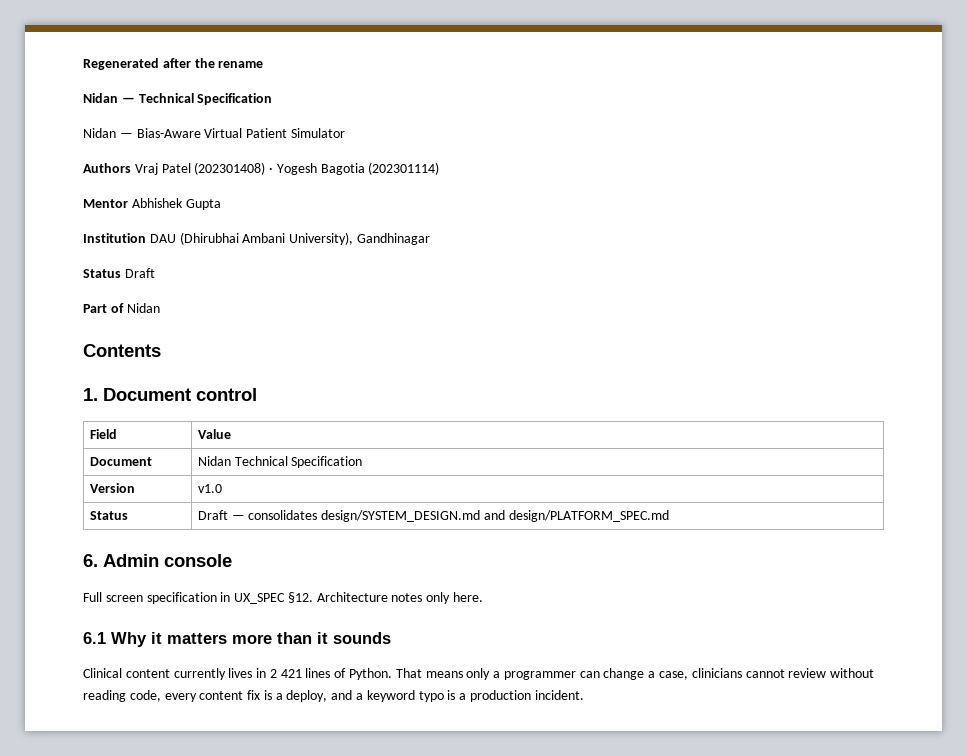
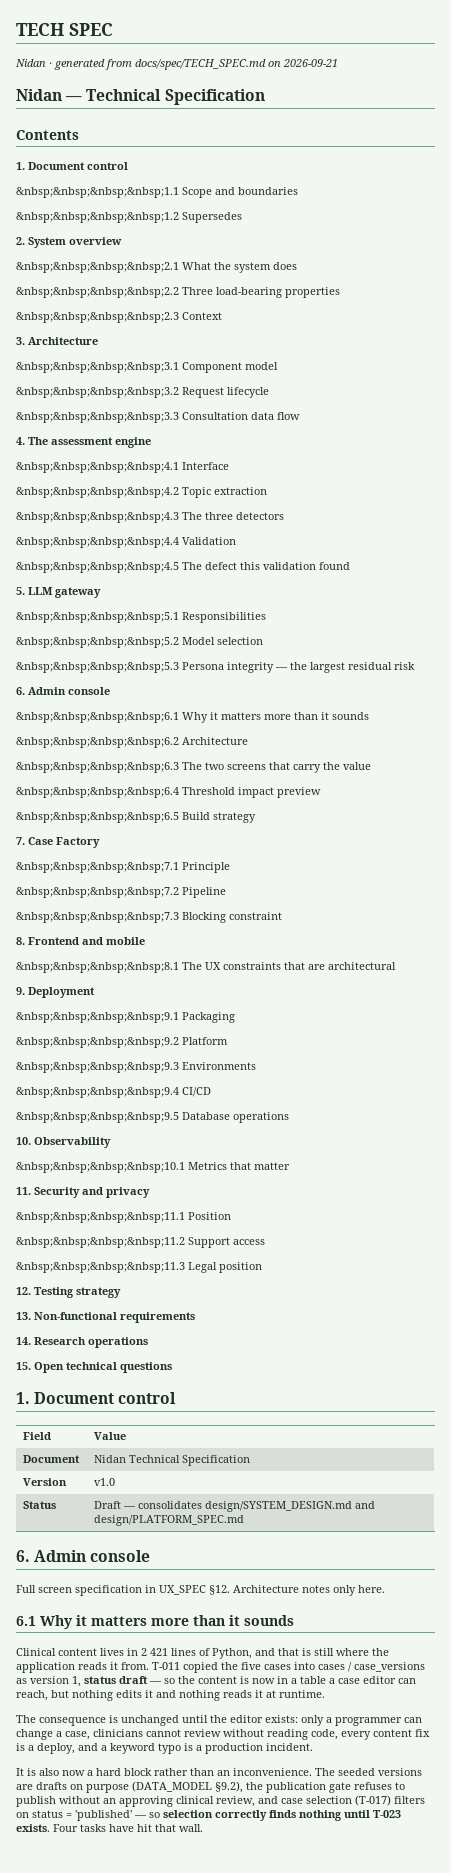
- Regenerated after the rename
+ TECH SPEC
+ Nidan · generated from docs/spec/TECH_SPEC.md on 2026-09-21
  Nidan — Technical Specification
- Nidan — Bias-Aware Virtual Patient Simulator
- Authors Vraj Patel (202301408) · Yogesh Bagotia (202301114)
- Mentor Abhishek Gupta
- Institution DAU (Dhirubhai Ambani University), Gandhinagar
- Status Draft
- Part of Nidan
  Contents
+ 1. Document control
+ &nbsp;&nbsp;&nbsp;&nbsp;1.1 Scope and boundaries
+ &nbsp;&nbsp;&nbsp;&nbsp;1.2 Supersedes
+ 2. System overview
+ &nbsp;&nbsp;&nbsp;&nbsp;2.1 What the system does
+ &nbsp;&nbsp;&nbsp;&nbsp;2.2 Three load-bearing properties
+ &nbsp;&nbsp;&nbsp;&nbsp;2.3 Context
+ 3. Architecture
+ &nbsp;&nbsp;&nbsp;&nbsp;3.1 Component model
+ &nbsp;&nbsp;&nbsp;&nbsp;3.2 Request lifecycle
+ &nbsp;&nbsp;&nbsp;&nbsp;3.3 Consultation data flow
+ 4. The assessment engine
+ &nbsp;&nbsp;&nbsp;&nbsp;4.1 Interface
+ &nbsp;&nbsp;&nbsp;&nbsp;4.2 Topic extraction
+ &nbsp;&nbsp;&nbsp;&nbsp;4.3 The three detectors
+ &nbsp;&nbsp;&nbsp;&nbsp;4.4 Validation
+ &nbsp;&nbsp;&nbsp;&nbsp;4.5 The defect this validation found
+ 5. LLM gateway
+ &nbsp;&nbsp;&nbsp;&nbsp;5.1 Responsibilities
+ &nbsp;&nbsp;&nbsp;&nbsp;5.2 Model selection
+ &nbsp;&nbsp;&nbsp;&nbsp;5.3 Persona integrity — the largest residual risk
+ 6. Admin console
+ &nbsp;&nbsp;&nbsp;&nbsp;6.1 Why it matters more than it sounds
+ &nbsp;&nbsp;&nbsp;&nbsp;6.2 Architecture
+ &nbsp;&nbsp;&nbsp;&nbsp;6.3 The two screens that carry the value
+ &nbsp;&nbsp;&nbsp;&nbsp;6.4 Threshold impact preview
+ &nbsp;&nbsp;&nbsp;&nbsp;6.5 Build strategy
+ 7. Case Factory
+ &nbsp;&nbsp;&nbsp;&nbsp;7.1 Principle
+ &nbsp;&nbsp;&nbsp;&nbsp;7.2 Pipeline
+ &nbsp;&nbsp;&nbsp;&nbsp;7.3 Blocking constraint
+ 8. Frontend and mobile
+ &nbsp;&nbsp;&nbsp;&nbsp;8.1 The UX constraints that are architectural
+ 9. Deployment
+ &nbsp;&nbsp;&nbsp;&nbsp;9.1 Packaging
+ &nbsp;&nbsp;&nbsp;&nbsp;9.2 Platform
+ &nbsp;&nbsp;&nbsp;&nbsp;9.3 Environments
+ &nbsp;&nbsp;&nbsp;&nbsp;9.4 CI/CD
+ &nbsp;&nbsp;&nbsp;&nbsp;9.5 Database operations
+ 10. Observability
+ &nbsp;&nbsp;&nbsp;&nbsp;10.1 Metrics that matter
+ 11. Security and privacy
+ &nbsp;&nbsp;&nbsp;&nbsp;11.1 Position
+ &nbsp;&nbsp;&nbsp;&nbsp;11.2 Support access
+ &nbsp;&nbsp;&nbsp;&nbsp;11.3 Legal position
+ 12. Testing strategy
+ 13. Non-functional requirements
+ 14. Research operations
+ 15. Open technical questions
- Clinical content currently lives in 2 421 lines of Python. That means only a programmer can change a case, clinicians cannot review without reading code, every content fix is a deploy, and a keyword typo is a production incident.
+ Clinical content lives in 2 421 lines of Python, and that is still where the application reads it from. T-011 copied the five cases into cases / case_versions as version 1, status draft — so the content is now in a table a case editor can reach, but nothing edits it and nothing reads it at runtime.
+ The consequence is unchanged until the editor exists: only a programmer can change a case, clinicians cannot review without reading code, every content fix is a deploy, and a keyword typo is a production incident.
+ It is also now a hard block rather than an inconvenience. The seeded versions are drafts on purpose (DATA_MODEL §9.2), the publication gate refuses to publish without an approving clinical review, and case selection (T-017) filters on status = 'published' — so selection correctly finds nothing until T-023 exists. Four tasks have hit that wall.

